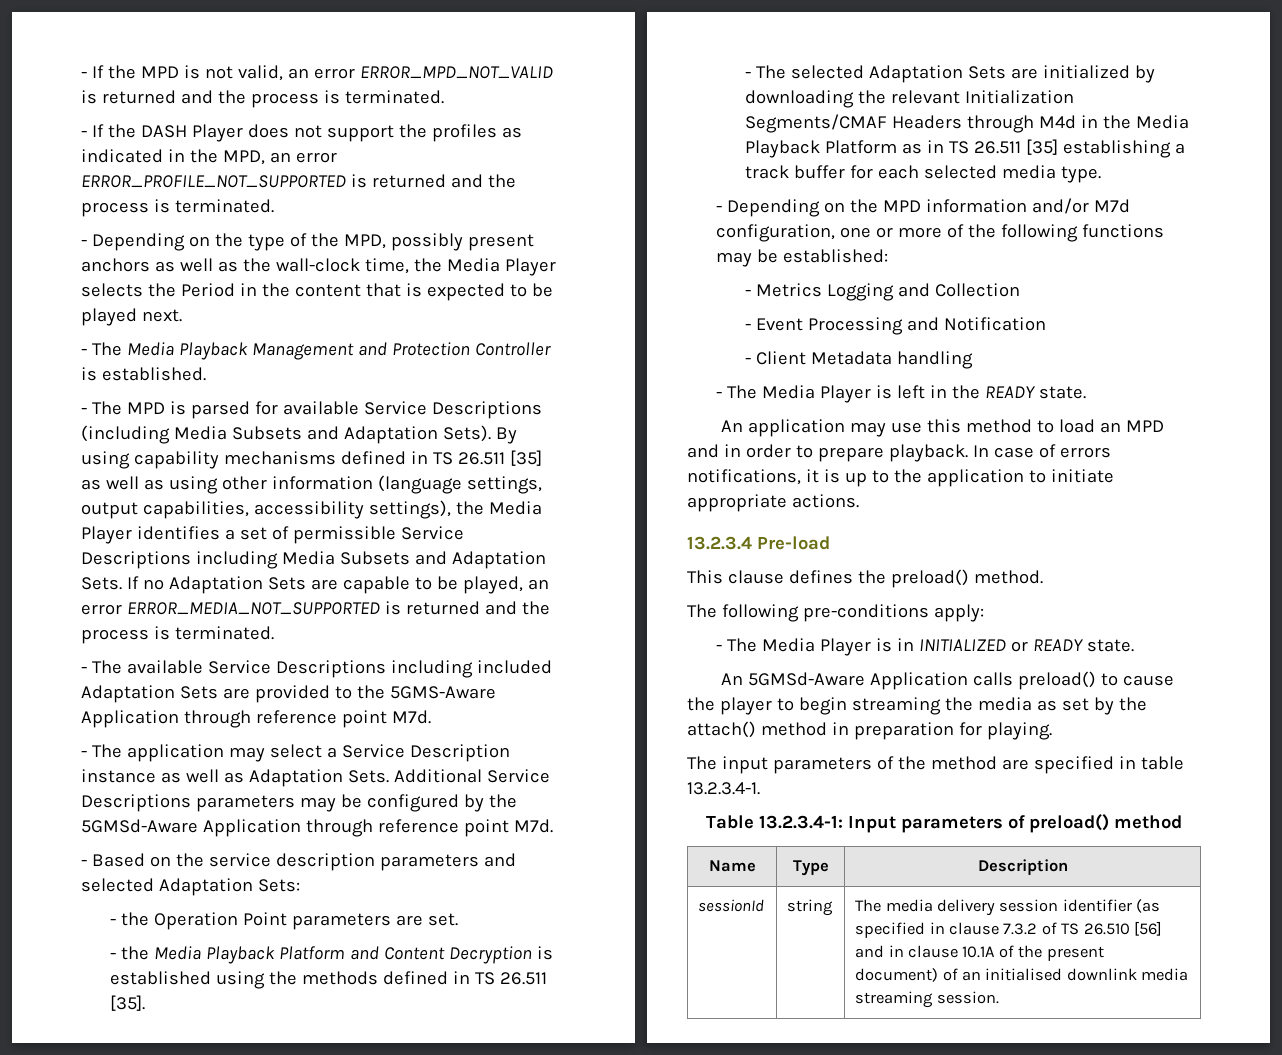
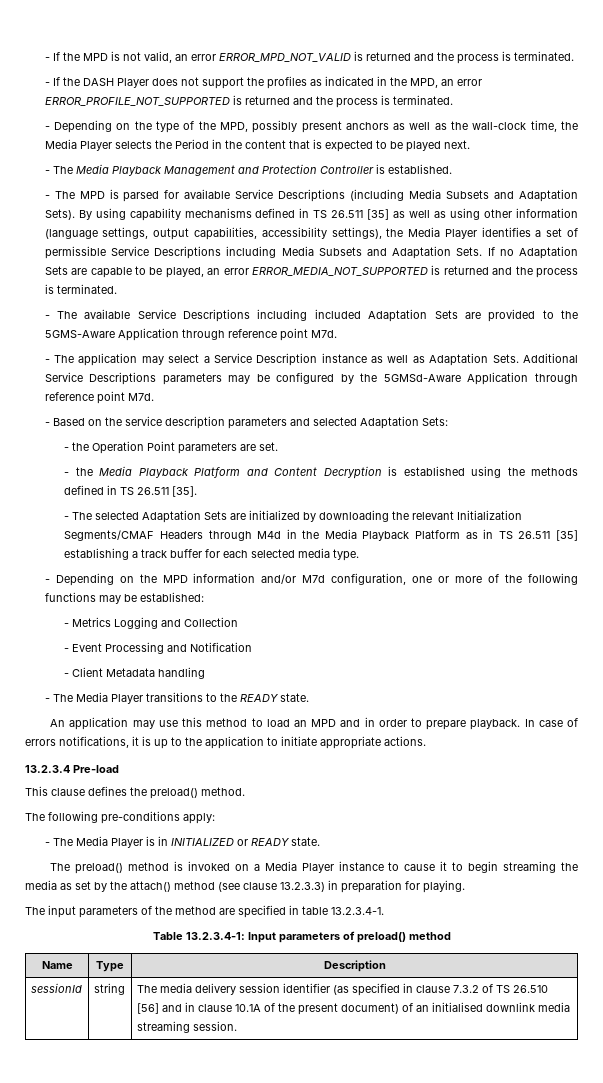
- - The Media Player is left in the READY state.
+ - The Media Player transitions to the READY state.
- An 5GMSd-Aware Application calls preload() to cause the player to begin streaming the media as set by the attach() method in preparation for playing.
+ The preload() method is invoked on a Media Player instance to cause it to begin streaming the media as set by the attach() method (see clause 13.2.3.3) in preparation for playing.

